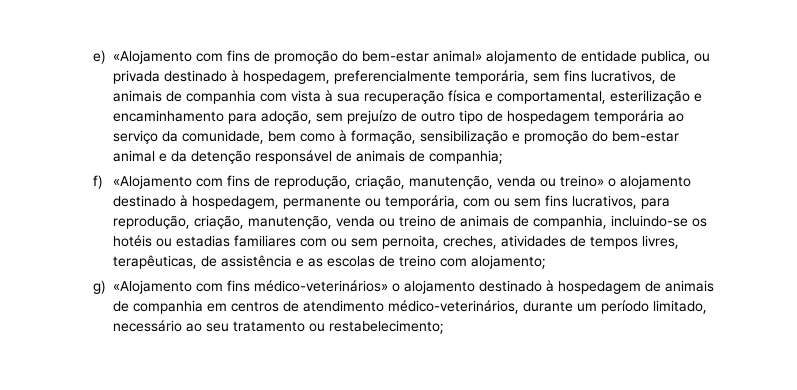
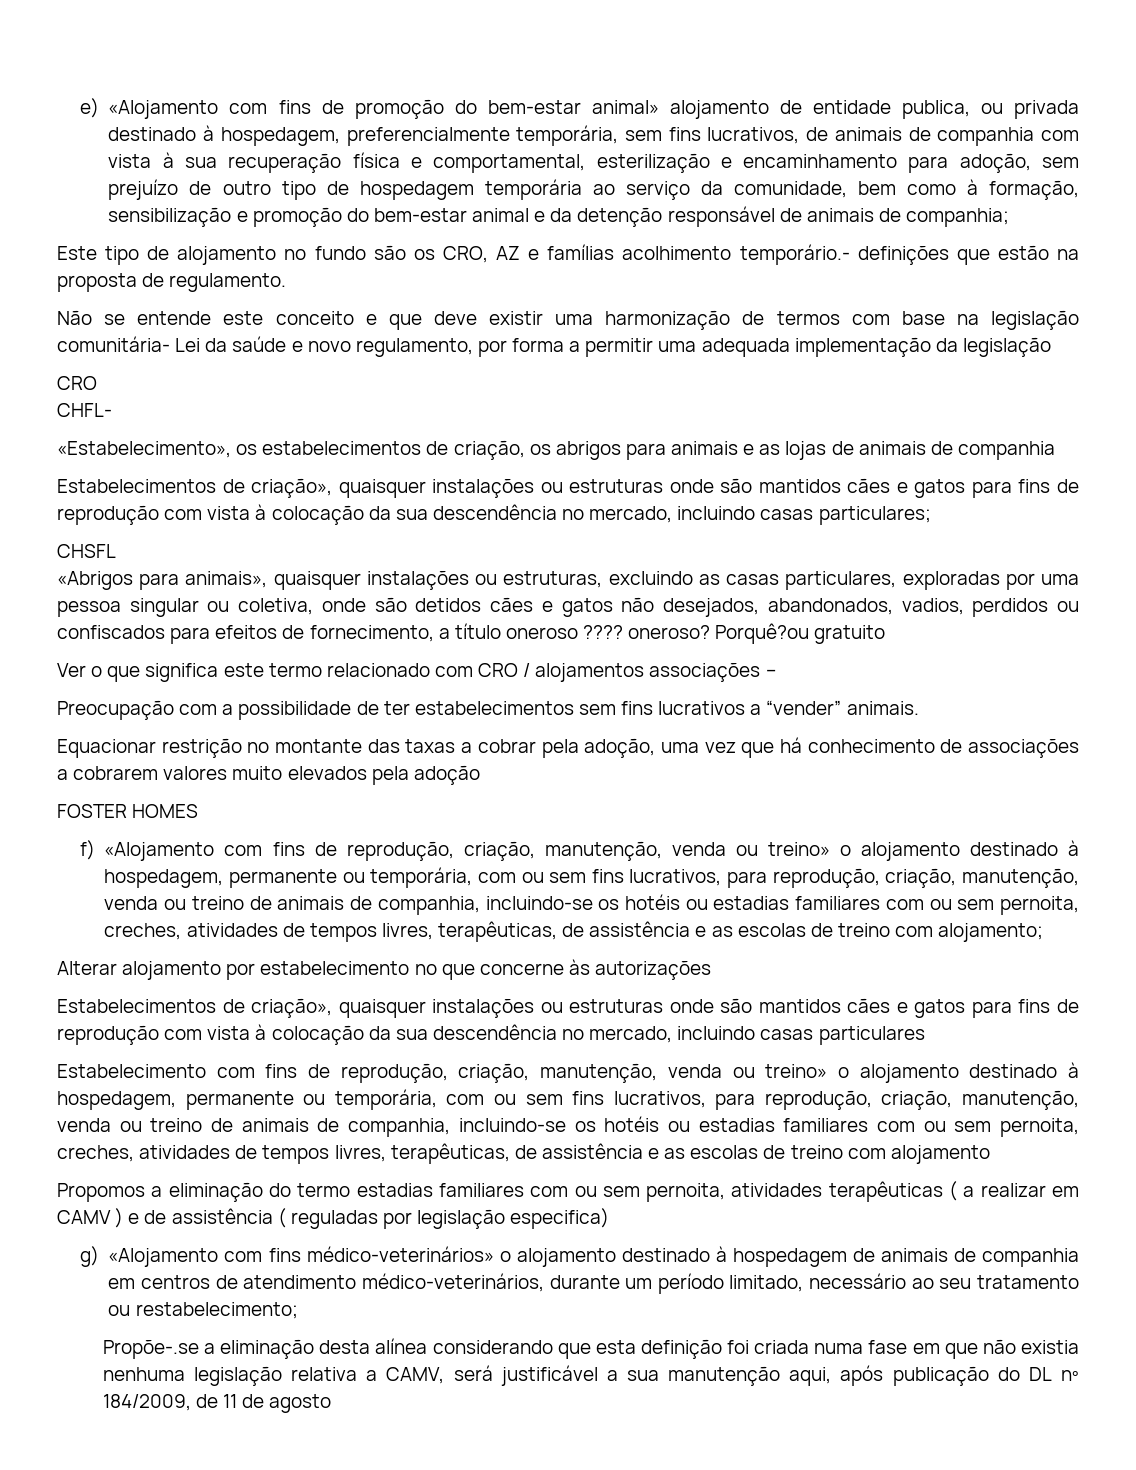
+ Este tipo de alojamento no fundo são os CRO, AZ e famílias acolhimento temporário.- definições que estão na proposta de regulamento.
+ Não se entende este conceito e que deve existir uma harmonização de termos com base na legislação comunitária- Lei da saúde e novo regulamento, por forma a permitir uma adequada implementação da legislação
+ CRO
+ CHFL-
+ «Estabelecimento», os estabelecimentos de criação, os abrigos para animais e as lojas de animais de companhia
+ Estabelecimentos de criação», quaisquer instalações ou estruturas onde são mantidos cães e gatos para fins de reprodução com vista à colocação da sua descendência no mercado, incluindo casas particulares;
+ CHSFL
+ «Abrigos para animais», quaisquer instalações ou estruturas, excluindo as casas particulares, exploradas por uma pessoa singular ou coletiva, onde são detidos cães e gatos não desejados, abandonados, vadios, perdidos ou confiscados para efeitos de fornecimento, a título oneroso ???? oneroso? Porquê?ou gratuito
+ Ver o que significa este termo relacionado com CRO / alojamentos associações –
+ Preocupação com a possibilidade de ter estabelecimentos sem fins lucrativos a “vender” animais.
+ Equacionar restrição no montante das taxas a cobrar pela adoção, uma vez que há conhecimento de associações a cobrarem valores muito elevados pela adoção
+ FOSTER HOMES
+ Alterar alojamento por estabelecimento no que concerne às autorizações
+ Estabelecimentos de criação», quaisquer instalações ou estruturas onde são mantidos cães e gatos para fins de reprodução com vista à colocação da sua descendência no mercado, incluindo casas particulares
+ Estabelecimento com fins de reprodução, criação, manutenção, venda ou treino» o alojamento destinado à hospedagem, permanente ou temporária, com ou sem fins lucrativos, para reprodução, criação, manutenção, venda ou treino de animais de companhia, incluindo-se os hotéis ou estadias familiares com ou sem pernoita, creches, atividades de tempos livres, terapêuticas, de assistência e as escolas de treino com alojamento
+ Propomos a eliminação do termo estadias familiares com ou sem pernoita, atividades terapêuticas ( a realizar em CAMV ) e de assistência ( reguladas por legislação especifica)
+ Propõe-.se a eliminação desta alínea considerando que esta definição foi criada numa fase em que não existia nenhuma legislação relativa a CAMV, será justificável a sua manutenção aqui, após publicação do DL nº 184/2009, de 11 de agosto

